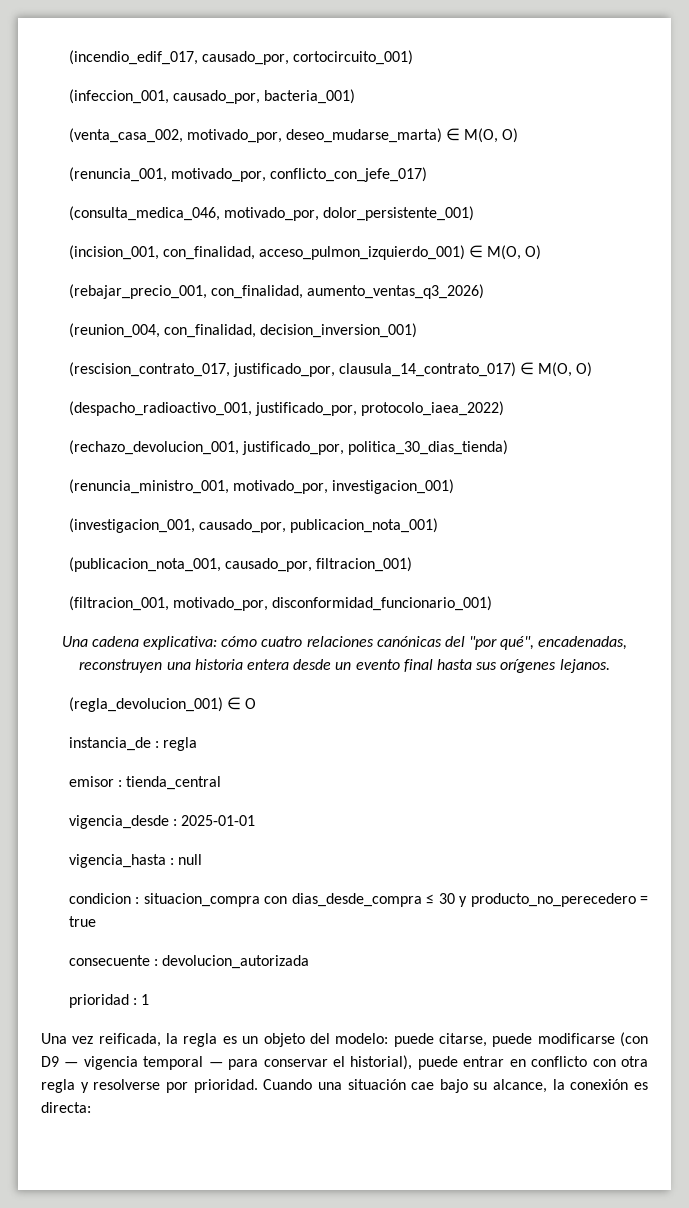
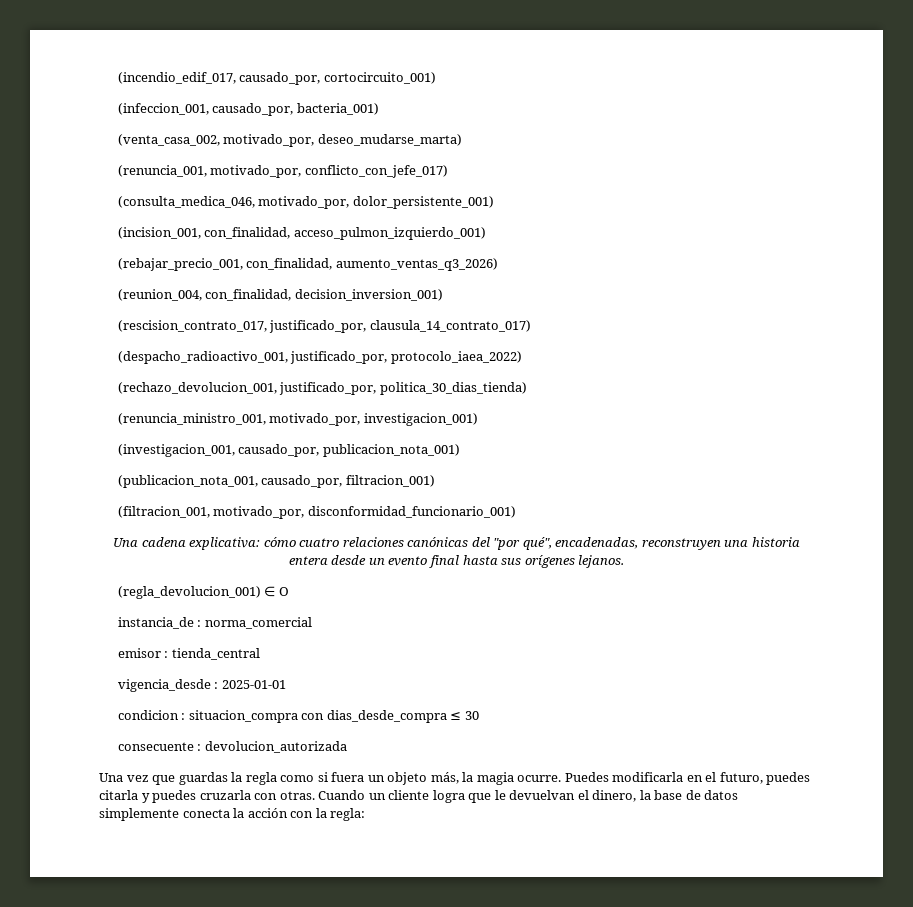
- (venta_casa_002, motivado_por, deseo_mudarse_marta) ∈ M(O, O)
+ (venta_casa_002, motivado_por, deseo_mudarse_marta)
- (incision_001, con_finalidad, acceso_pulmon_izquierdo_001) ∈ M(O, O)
+ (incision_001, con_finalidad, acceso_pulmon_izquierdo_001)
- (rescision_contrato_017, justificado_por, clausula_14_contrato_017) ∈ M(O, O)
+ (rescision_contrato_017, justificado_por, clausula_14_contrato_017)
- instancia_de : regla
+ instancia_de : norma_comercial
- vigencia_hasta : null
- condicion : situacion_compra con dias_desde_compra ≤ 30 y producto_no_perecedero = true
+ condicion : situacion_compra con dias_desde_compra ≤ 30
- prioridad : 1
- Una vez reificada, la regla es un objeto del modelo: puede citarse, puede modificarse (con D9 — vigencia temporal — para conservar el historial), puede entrar en conflicto con otra regla y resolverse por prioridad. Cuando una situación cae bajo su alcance, la conexión es directa:
+ Una vez que guardas la regla como si fuera un objeto más, la magia ocurre. Puedes modificarla en el futuro, puedes citarla y puedes cruzarla con otras. Cuando un cliente logra que le devuelvan el dinero, la base de datos simplemente conecta la acción con la regla:

